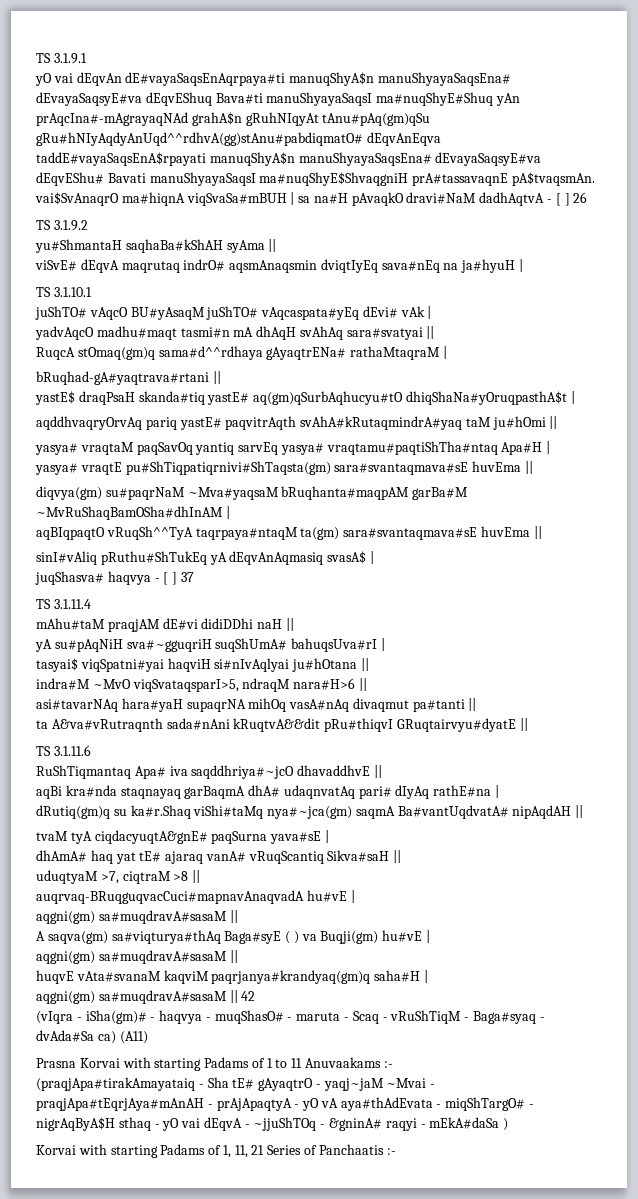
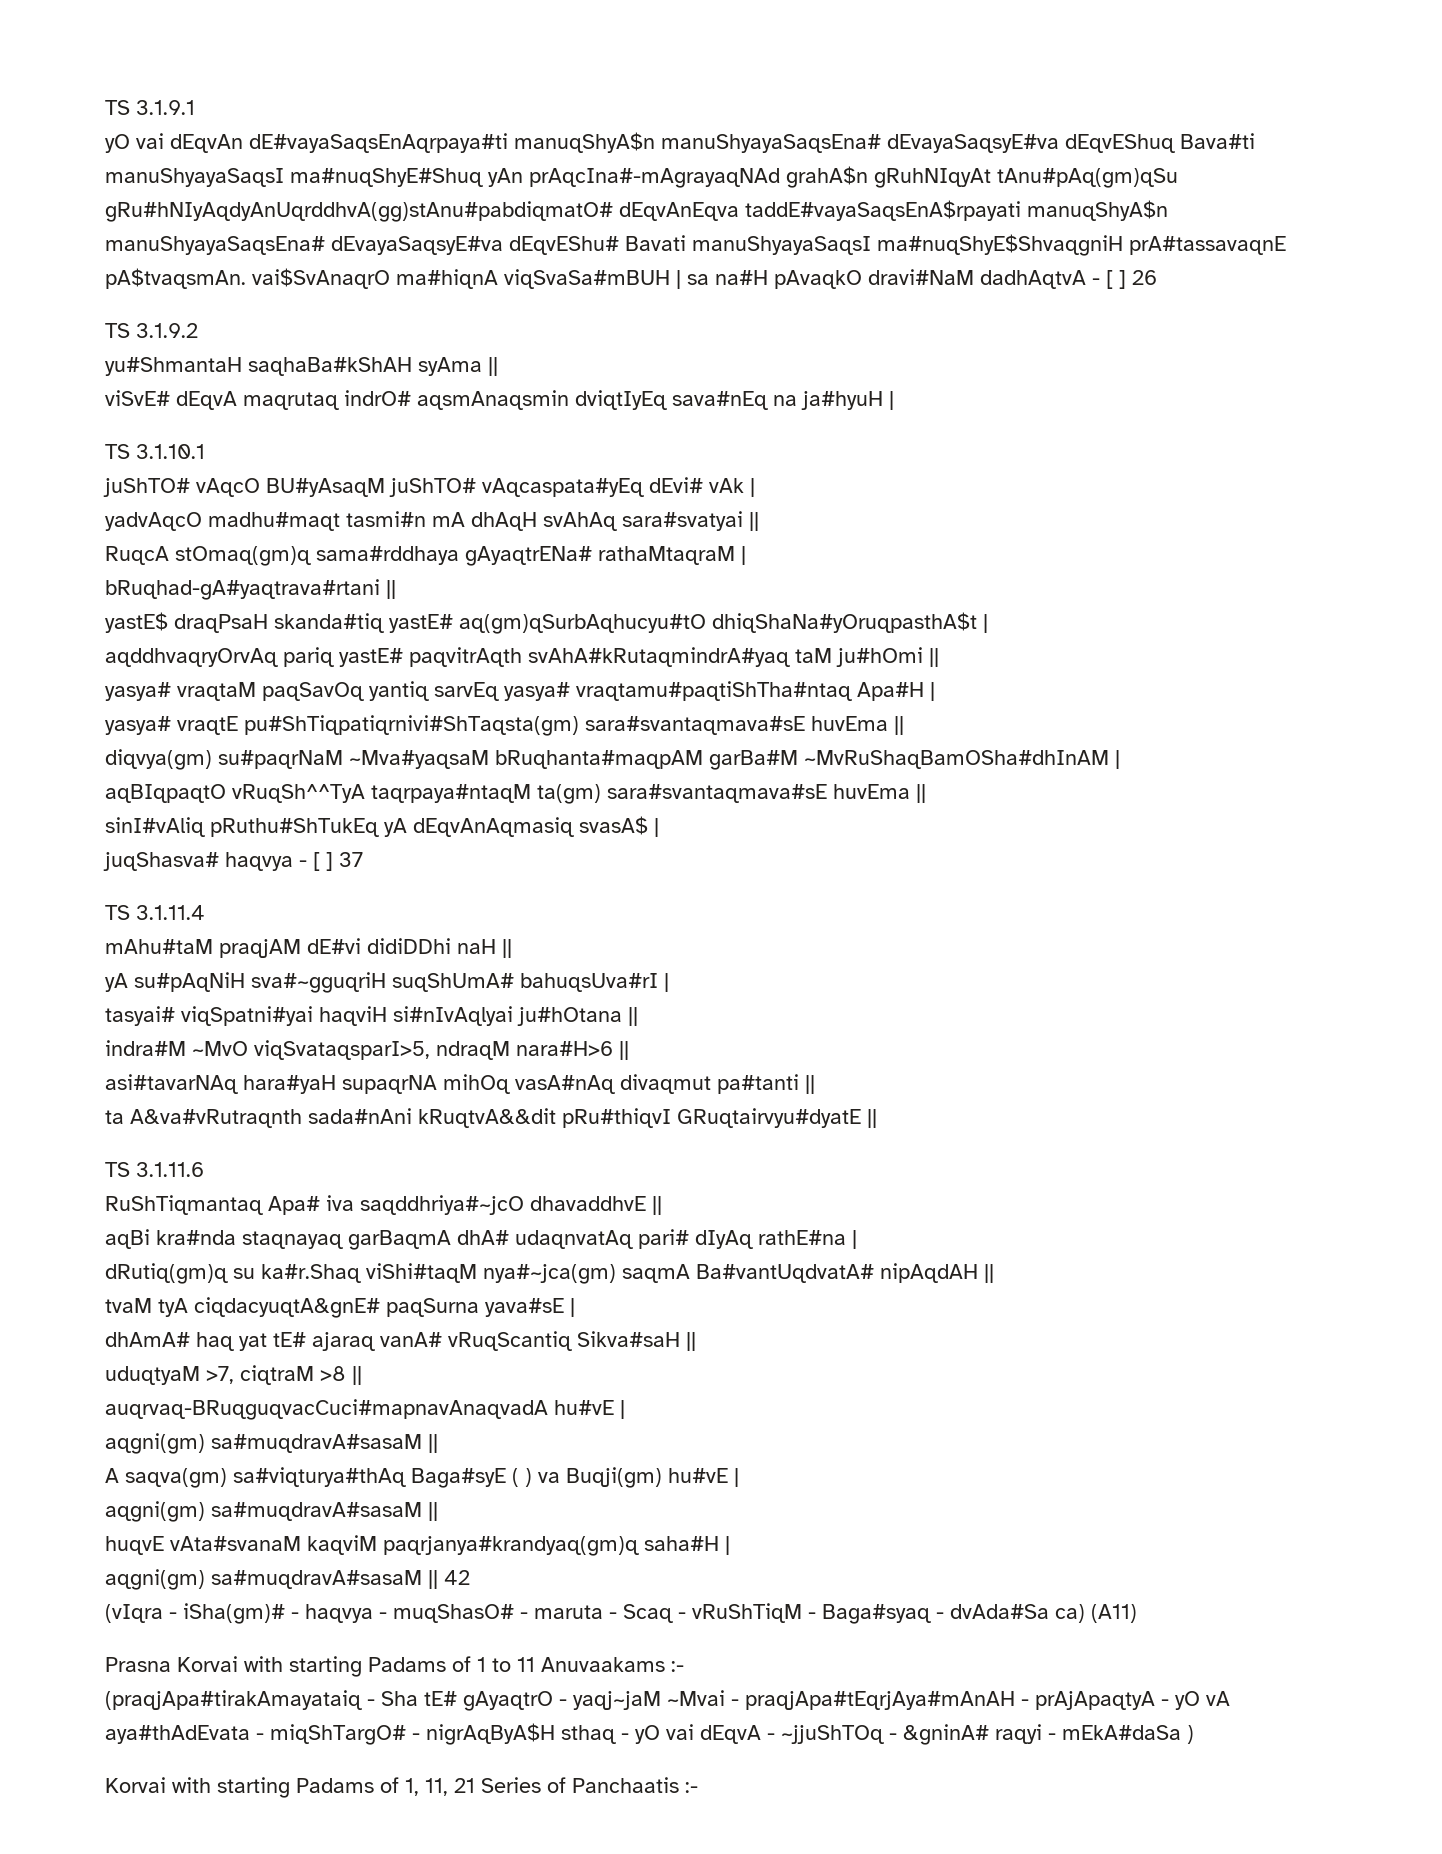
- yO vai dEqvAn dE#vayaSaqsEnAqrpaya#ti manuqShyA$n manuShyayaSaqsEna# dEvayaSaqsyE#va dEqvEShuq Bava#ti manuShyayaSaqsI ma#nuqShyE#Shuq yAn prAqcIna#-mAgrayaqNAd grahA$n gRuhNIqyAt tAnu#pAq(gm)qSu gRu#hNIyAqdyAnUqd^^rdhvA(gg)stAnu#pabdiqmatO# dEqvAnEqva taddE#vayaSaqsEnA$rpayati manuqShyA$n manuShyayaSaqsEna# dEvayaSaqsyE#va dEqvEShu# Bavati manuShyayaSaqsI ma#nuqShyE$ShvaqgniH prA#tassavaqnE pA$tvaqsmAn. vai$SvAnaqrO ma#hiqnA viqSvaSa#mBUH | sa na#H pAvaqkO dravi#NaM dadhAqtvA - [ ] 26
+ yO vai dEqvAn dE#vayaSaqsEnAqrpaya#ti manuqShyA$n manuShyayaSaqsEna# dEvayaSaqsyE#va dEqvEShuq Bava#ti manuShyayaSaqsI ma#nuqShyE#Shuq yAn prAqcIna#-mAgrayaqNAd grahA$n gRuhNIqyAt tAnu#pAq(gm)qSu gRu#hNIyAqdyAnUqrddhvA(gg)stAnu#pabdiqmatO# dEqvAnEqva taddE#vayaSaqsEnA$rpayati manuqShyA$n manuShyayaSaqsEna# dEvayaSaqsyE#va dEqvEShu# Bavati manuShyayaSaqsI ma#nuqShyE$ShvaqgniH prA#tassavaqnE pA$tvaqsmAn. vai$SvAnaqrO ma#hiqnA viqSvaSa#mBUH | sa na#H pAvaqkO dravi#NaM dadhAqtvA - [ ] 26
- RuqcA stOmaq(gm)q sama#d^^rdhaya gAyaqtrENa# rathaMtaqraM |
+ RuqcA stOmaq(gm)q sama#rddhaya gAyaqtrENa# rathaMtaqraM |
- tasyai$ viqSpatni#yai haqviH si#nIvAqlyai ju#hOtana ||
+ tasyai# viqSpatni#yai haqviH si#nIvAqlyai ju#hOtana ||
- dRutiq(gm)q su ka#r.Shaq viShi#taMq nya#~jca(gm) saqmA Ba#vantUqdvatA# nipAqdAH ||
+ dRutiq(gm)q su ka#r.Shaq viShi#taqM nya#~jca(gm) saqmA Ba#vantUqdvatA# nipAqdAH ||

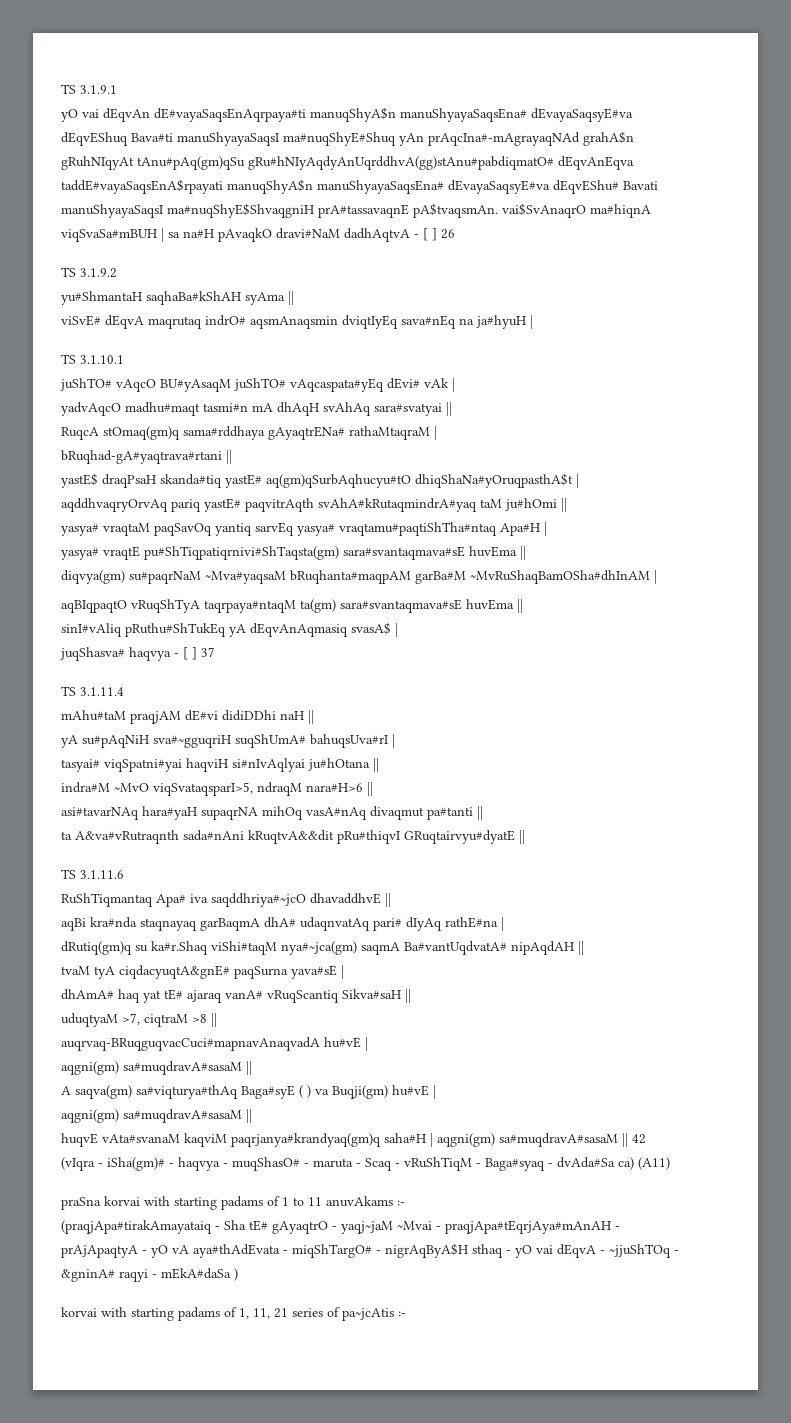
- aqBIqpaqtO vRuqSh^^TyA taqrpaya#ntaqM ta(gm) sara#svantaqmava#sE huvEma ||
+ aqBIqpaqtO vRuqShTyA taqrpaya#ntaqM ta(gm) sara#svantaqmava#sE huvEma ||
- huqvE vAta#svanaM kaqviM paqrjanya#krandyaq(gm)q saha#H |
- aqgni(gm) sa#muqdravA#sasaM || 42
+ huqvE vAta#svanaM kaqviM paqrjanya#krandyaq(gm)q saha#H | aqgni(gm) sa#muqdravA#sasaM || 42
- Prasna Korvai with starting Padams of 1 to 11 Anuvaakams :-
+ praSna korvai with starting padams of 1 to 11 anuvAkams :-
- Korvai with starting Padams of 1, 11, 21 Series of Panchaatis :-
+ korvai with starting padams of 1, 11, 21 series of pa~jcAtis :-

